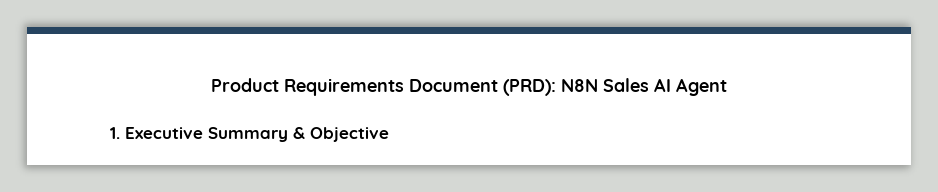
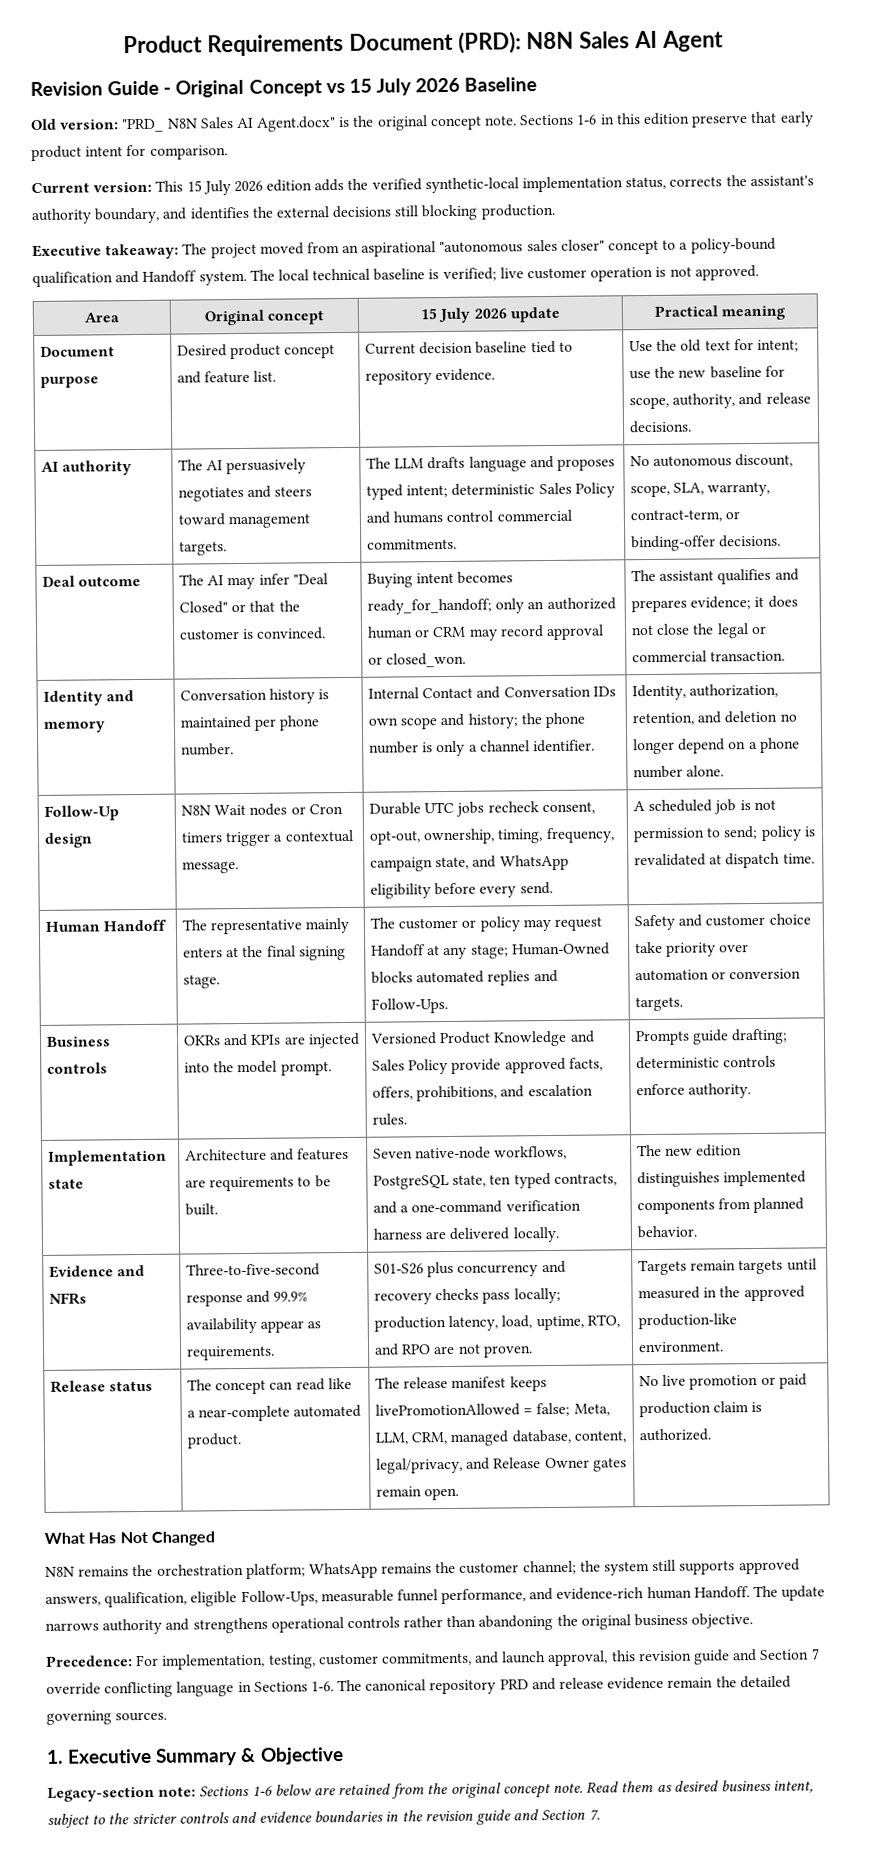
+ Revision Guide - Original Concept vs 15 July 2026 Baseline
+ Old version: "PRD_ N8N Sales AI Agent.docx" is the original concept note. Sections 1-6 in this edition preserve that early product intent for comparison.
+ Current version: This 15 July 2026 edition adds the verified synthetic-local implementation status, corrects the assistant's authority boundary, and identifies the external decisions still blocking production.
+ Executive takeaway: The project moved from an aspirational "autonomous sales closer" concept to a policy-bound qualification and Handoff system. The local technical baseline is verified; live customer operation is not approved.
+ Area | Original concept | 15 July 2026 update | Practical meaning
+ Document purpose | Desired product concept and feature list. | Current decision baseline tied to repository evidence. | Use the old text for intent; use the new baseline for scope, authority, and release decisions.
+ AI authority | The AI persuasively negotiates and steers toward management targets. | The LLM drafts language and proposes typed intent; deterministic Sales Policy and humans control commercial commitments. | No autonomous discount, scope, SLA, warranty, contract-term, or binding-offer decisions.
+ Deal outcome | The AI may infer "Deal Closed" or that the customer is convinced. | Buying intent becomes ready_for_handoff; only an authorized human or CRM may record approval or closed_won. | The assistant qualifies and prepares evidence; it does not close the legal or commercial transaction.
+ Identity and memory | Conversation history is maintained per phone number. | Internal Contact and Conversation IDs own scope and history; the phone number is only a channel identifier. | Identity, authorization, retention, and deletion no longer depend on a phone number alone.
+ Follow-Up design | N8N Wait nodes or Cron timers trigger a contextual message. | Durable UTC jobs recheck consent, opt-out, ownership, timing, frequency, campaign state, and WhatsApp eligibility before every send. | A scheduled job is not permission to send; policy is revalidated at dispatch time.
+ Human Handoff | The representative mainly enters at the final signing stage. | The customer or policy may request Handoff at any stage; Human-Owned blocks automated replies and Follow-Ups. | Safety and customer choice take priority over automation or conversion targets.
+ Business controls | OKRs and KPIs are injected into the model prompt. | Versioned Product Knowledge and Sales Policy provide approved facts, offers, prohibitions, and escalation rules. | Prompts guide drafting; deterministic controls enforce authority.
+ Implementation state | Architecture and features are requirements to be built. | Seven native-node workflows, PostgreSQL state, ten typed contracts, and a one-command verification harness are delivered locally. | The new edition distinguishes implemented components from planned behavior.
+ Evidence and NFRs | Three-to-five-second response and 99.9% availability appear as requirements. | S01-S26 plus concurrency and recovery checks pass locally; production latency, load, uptime, RTO, and RPO are not proven. | Targets remain targets until measured in the approved production-like environment.
+ Release status | The concept can read like a near-complete automated product. | The release manifest keeps livePromotionAllowed = false; Meta, LLM, CRM, managed database, content, legal/privacy, and Release Owner gates remain open. | No live promotion or paid production claim is authorized.
+ What Has Not Changed
+ N8N remains the orchestration platform; WhatsApp remains the customer channel; the system still supports approved answers, qualification, eligible Follow-Ups, measurable funnel performance, and evidence-rich human Handoff. The update narrows authority and strengthens operational controls rather than abandoning the original business objective.
+ Precedence: For implementation, testing, customer commitments, and launch approval, this revision guide and Section 7 override conflicting language in Sections 1-6. The canonical repository PRD and release evidence remain the detailed governing sources.
+ Legacy-section note: Sections 1-6 below are retained from the original concept note. Read them as desired business intent, subject to the stricter controls and evidence boundaries in the revision guide and Section 7.

